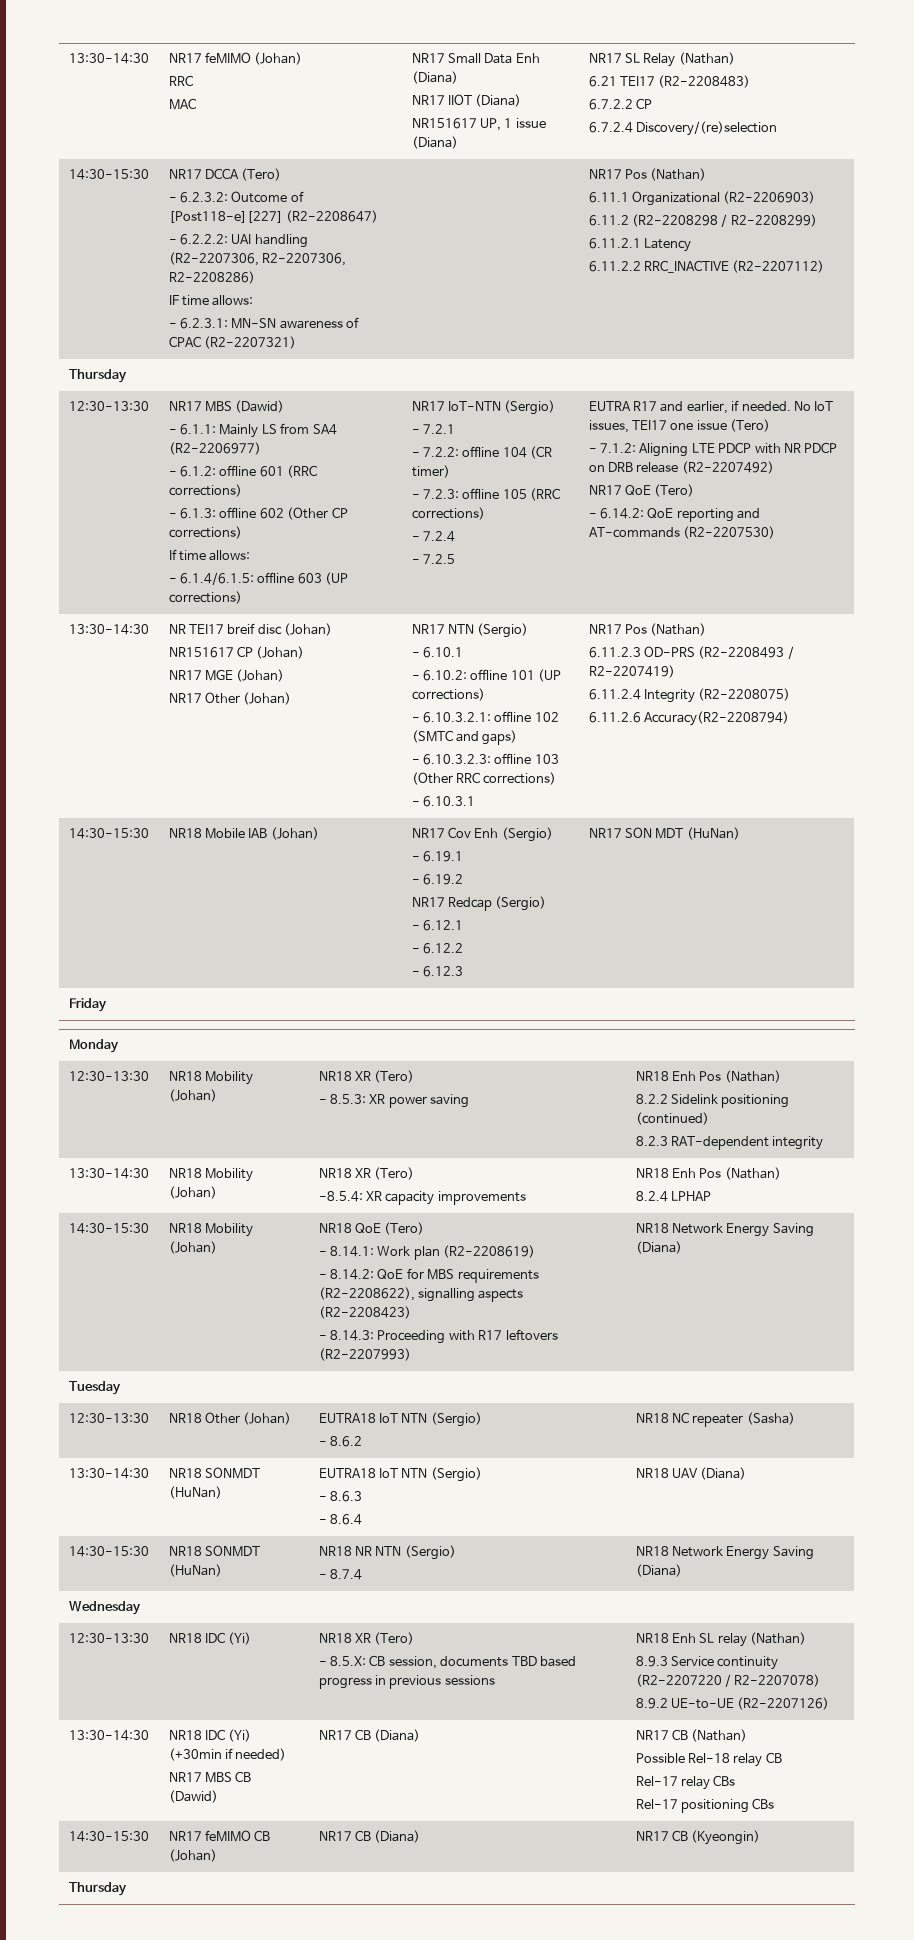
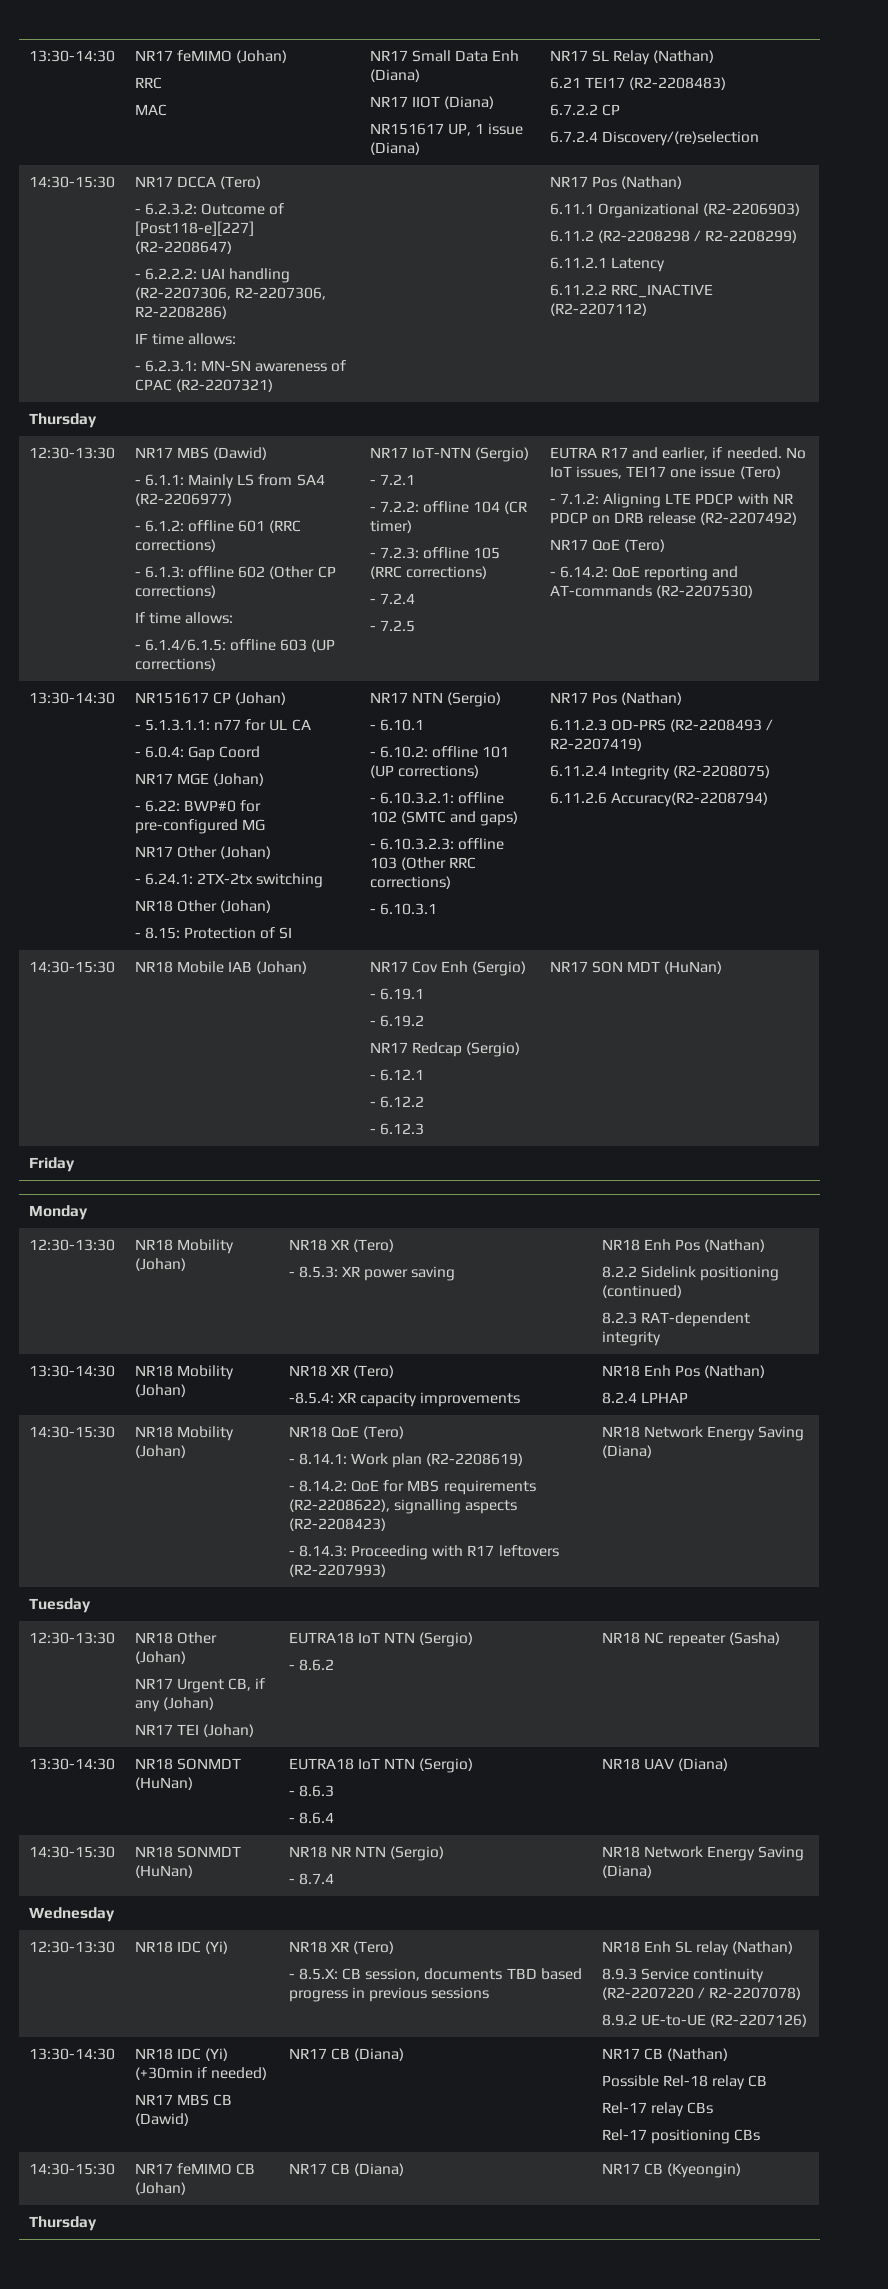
- NR TEI17 breif disc (Johan)
  NR151617 CP (Johan)
+ - 5.1.3.1.1: n77 for UL CA
+ - 6.0.4: Gap Coord
  NR17 MGE (Johan)
+ - 6.22: BWP#0 for pre-configured MG
  NR17 Other (Johan)
+ - 6.24.1: 2TX-2tx switching
+ NR18 Other (Johan)
+ - 8.15: Protection of SI
- 12:30-13:30 | NR18 Other (Johan) | EUTRA18 IoT NTN (Sergio)
+ 12:30-13:30 | NR18 Other (Johan)
+ NR17 Urgent CB, if any (Johan)
+ NR17 TEI (Johan) | EUTRA18 IoT NTN (Sergio)

